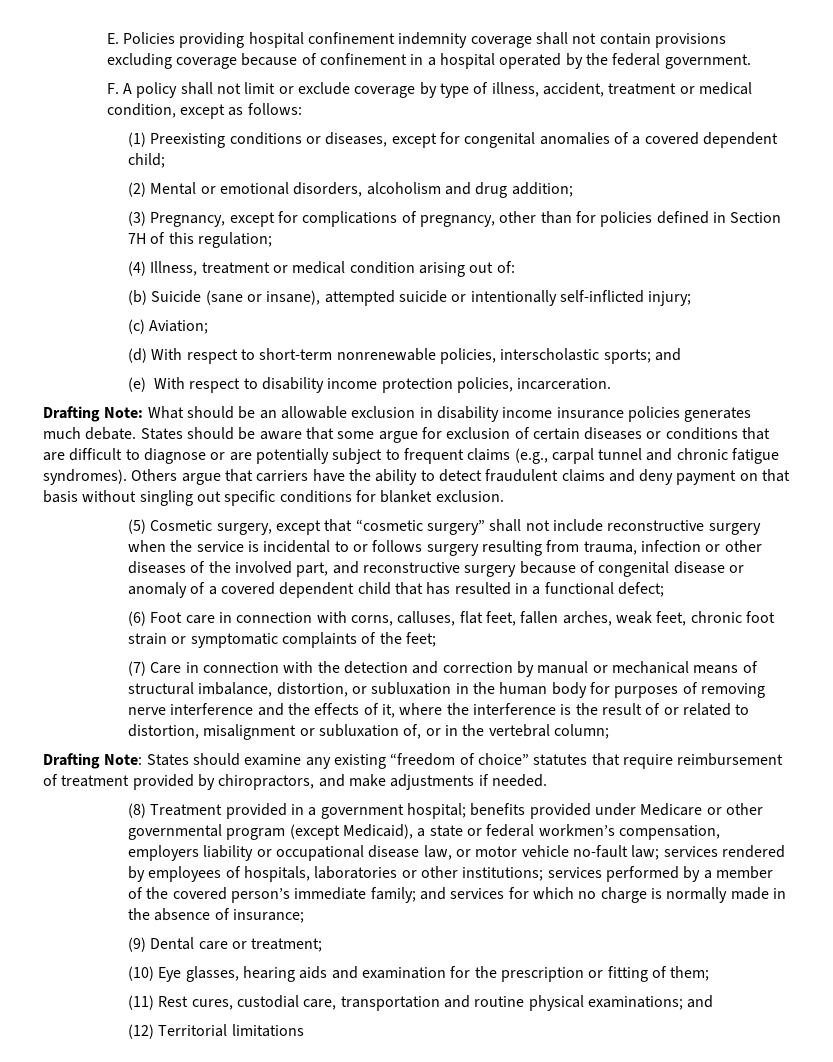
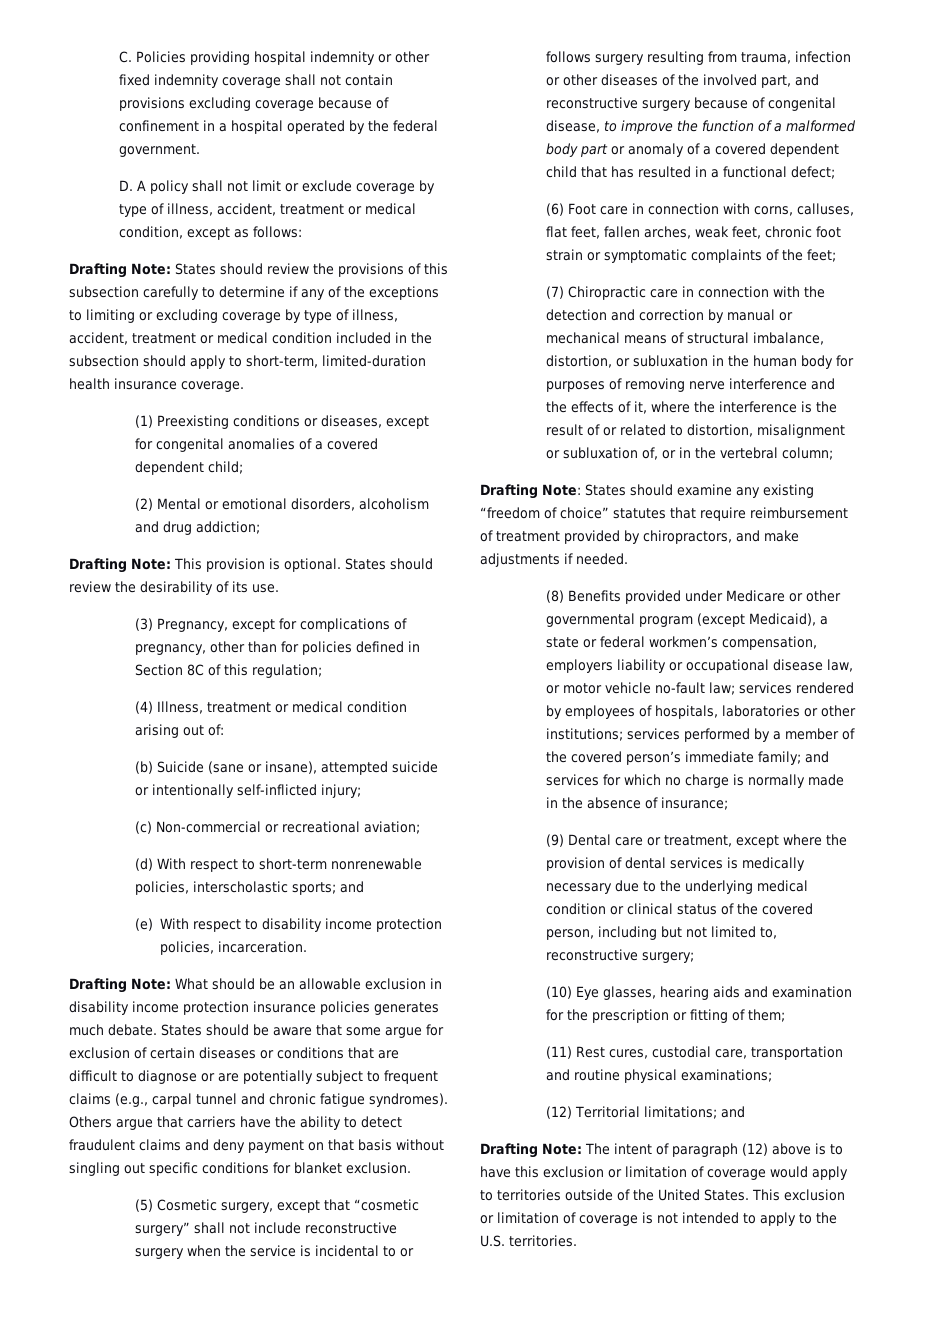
- E. Policies providing hospital confinement indemnity coverage shall not contain provisions excluding coverage because of confinement in a hospital operated by the federal government.
+ C. Policies providing hospital indemnity or other fixed indemnity coverage shall not contain provisions excluding coverage because of confinement in a hospital operated by the federal government.
- F. A policy shall not limit or exclude coverage by type of illness, accident, treatment or medical condition, except as follows:
+ D. A policy shall not limit or exclude coverage by type of illness, accident, treatment or medical condition, except as follows:
+ Drafting Note: States should review the provisions of this subsection carefully to determine if any of the exceptions to limiting or excluding coverage by type of illness, accident, treatment or medical condition included in the subsection should apply to short-term, limited-duration health insurance coverage.
- (2) Mental or emotional disorders, alcoholism and drug addition;
+ (2) Mental or emotional disorders, alcoholism and drug addiction;
+ Drafting Note: This provision is optional. States should review the desirability of its use.
- (3) Pregnancy, except for complications of pregnancy, other than for policies defined in Section 7H of this regulation;
+ (3) Pregnancy, except for complications of pregnancy, other than for policies defined in Section 8C of this regulation;
- (c) Aviation;
+ (c) Non-commercial or recreational aviation;
- Drafting Note: What should be an allowable exclusion in disability income insurance policies generates much debate.
+ Drafting Note: What should be an allowable exclusion in disability income protection insurance policies generates much debate.
- (5) Cosmetic surgery, except that “cosmetic surgery” shall not include reconstructive surgery when the service is incidental to or follows surgery resulting from trauma, infection or other diseases of the involved part, and reconstructive surgery because of congenital disease or anomaly of a covered dependent child that has resulted in a functional defect;
+ (5) Cosmetic surgery, except that “cosmetic surgery” shall not include reconstructive surgery when the service is incidental to or follows surgery resulting from trauma, infection or other diseases of the involved part, and reconstructive surgery because of congenital disease, to improve the function of a malformed body part or anomaly of a covered dependent child that has resulted in a functional defect;
- (7) Care in connection with the detection and correction by manual or mechanical means of structural imbalance, distortion, or subluxation in the human body for purposes of removing nerve interference and the effects of it, where the interference is the result of or related to distortion, misalignment or subluxation of, or in the vertebral column;
+ (7) Chiropractic care in connection with the detection and correction by manual or mechanical means of structural imbalance, distortion, or subluxation in the human body for purposes of removing nerve interference and the effects of it, where the interference is the result of or related to distortion, misalignment or subluxation of, or in the vertebral column;
- (8) Treatment provided in a government hospital; benefits provided under Medicare or other governmental program (except Medicaid), a state or federal workmen’s compensation, employers liability or occupational disease law, or motor vehicle no-fault law;
+ (8) Benefits provided under Medicare or other governmental program (except Medicaid), a state or federal workmen’s compensation, employers liability or occupational disease law, or motor vehicle no-fault law;
- (9) Dental care or treatment;
+ (9) Dental care or treatment, except where the provision of dental services is medically necessary due to the underlying medical condition or clinical status of the covered person, including but not limited to, reconstructive surgery;
- (11) Rest cures, custodial care, transportation and routine physical examinations; and
+ (11) Rest cures, custodial care, transportation and routine physical examinations;
- (12) Territorial limitations
+ (12) Territorial limitations; and
+ Drafting Note: The intent of paragraph (12) above is to have this exclusion or limitation of coverage would apply to territories outside of the United States. This exclusion or limitation of coverage is not intended to apply to the U.S. territories.

